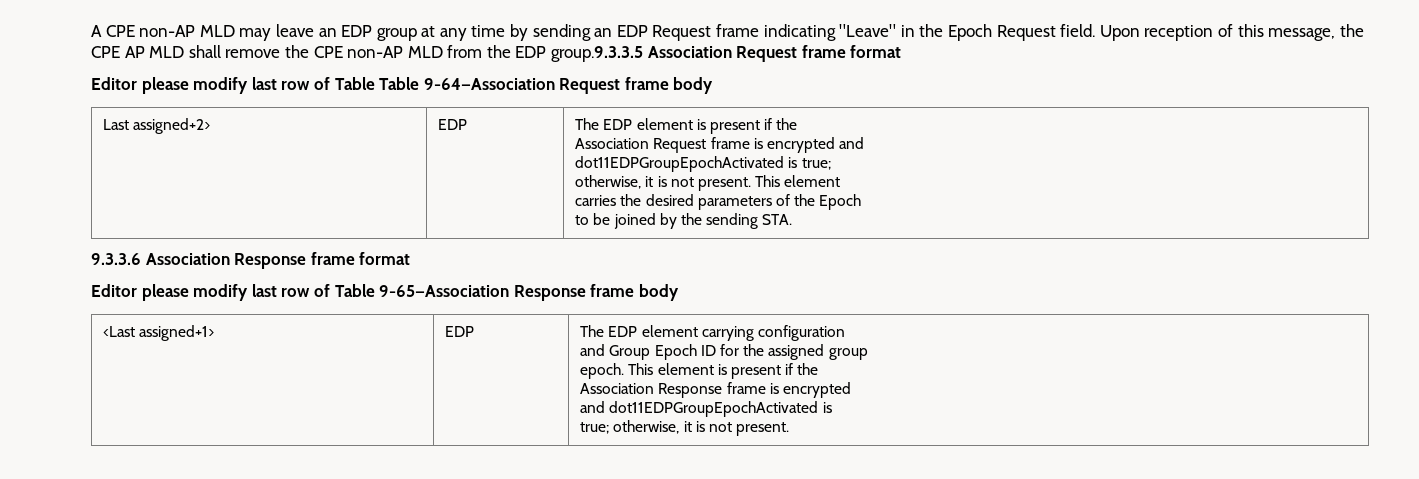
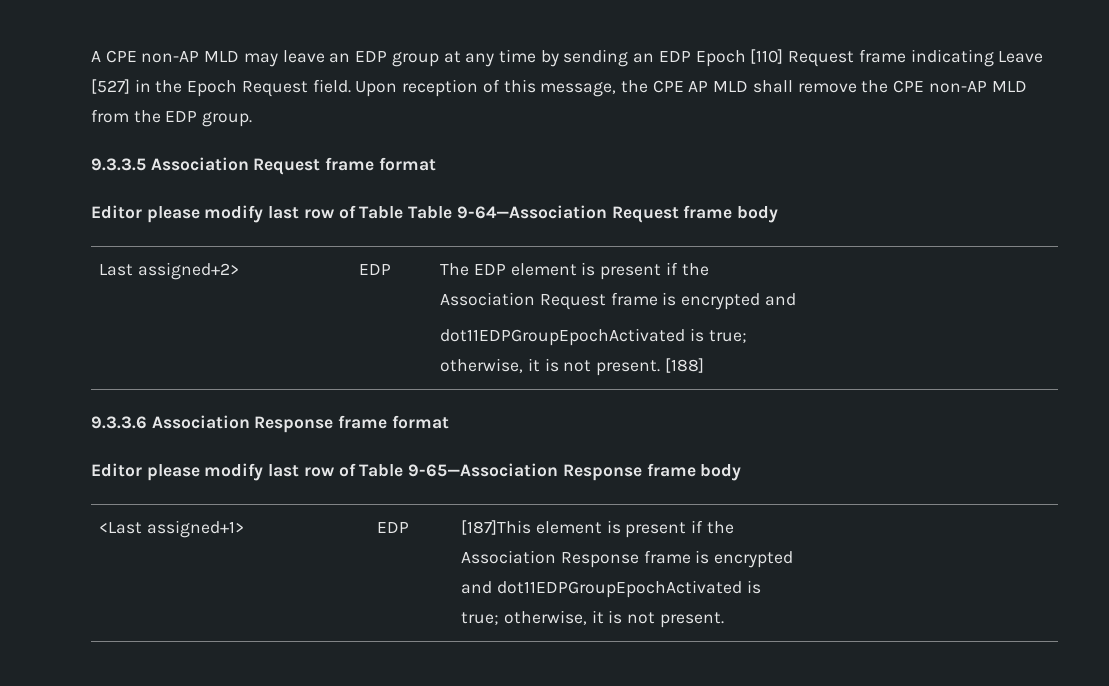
- A CPE non-AP MLD may leave an EDP group at any time by sending an EDP Request frame indicating "Leave" in the Epoch Request field.
+ A CPE non-AP MLD may leave an EDP group at any time by sending an EDP Epoch [110] Request frame indicating Leave [527] in the Epoch Request field.
- Upon reception of this message, the CPE AP MLD shall remove the CPE non-AP MLD from the EDP group.9.3.3.5 Association Request frame format
+ Upon reception of this message, the CPE AP MLD shall remove the CPE non-AP MLD from the EDP group.
+ 9.3.3.5 Association Request frame format
  Last assigned+2> | EDP | The EDP element is present if the
  Association Request frame is encrypted and
  dot11EDPGroupEpochActivated is true;
- otherwise, it is not present. This element
- carries the desired parameters of the Epoch
- to be joined by the sending STA.
+ otherwise, it is not present. [188]
- <Last assigned+1> | EDP | The EDP element carrying configuration
- and Group Epoch ID for the assigned group
- epoch. This element is present if the
+ <Last assigned+1> | EDP | [187]This element is present if the

